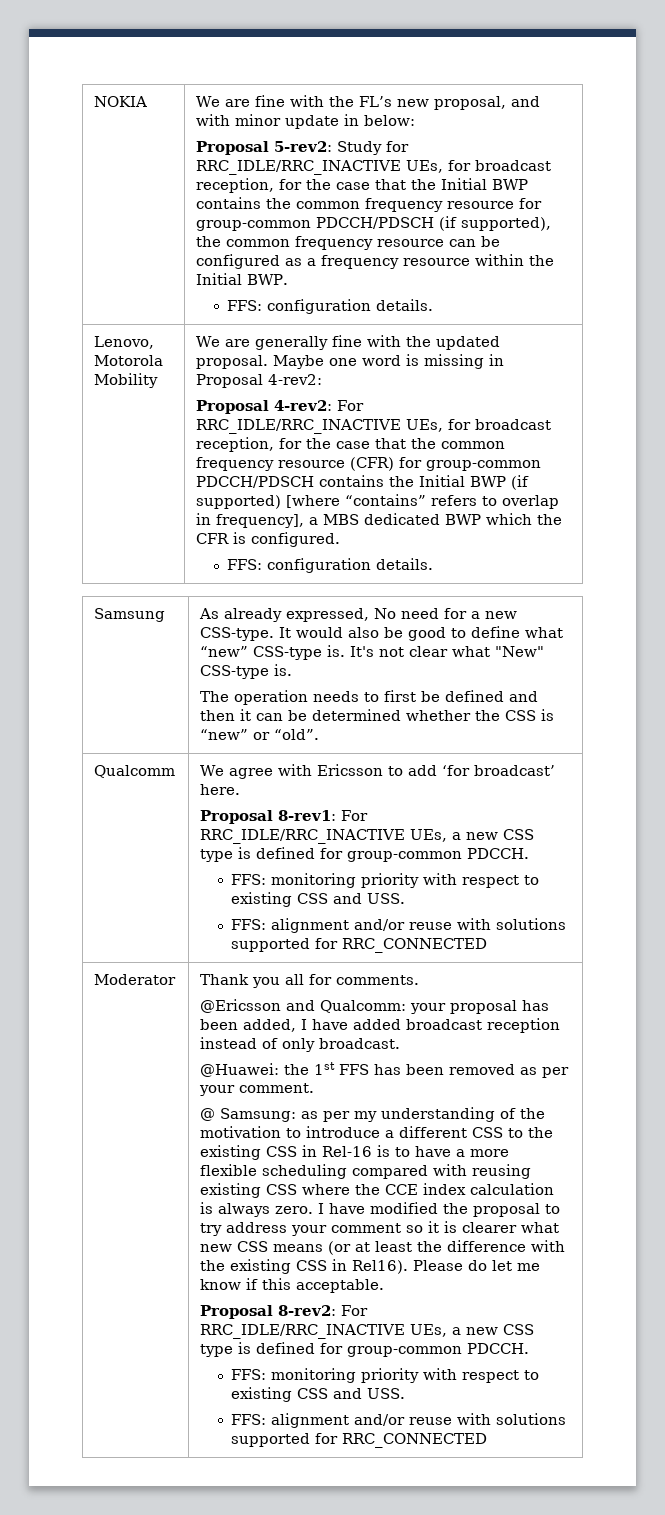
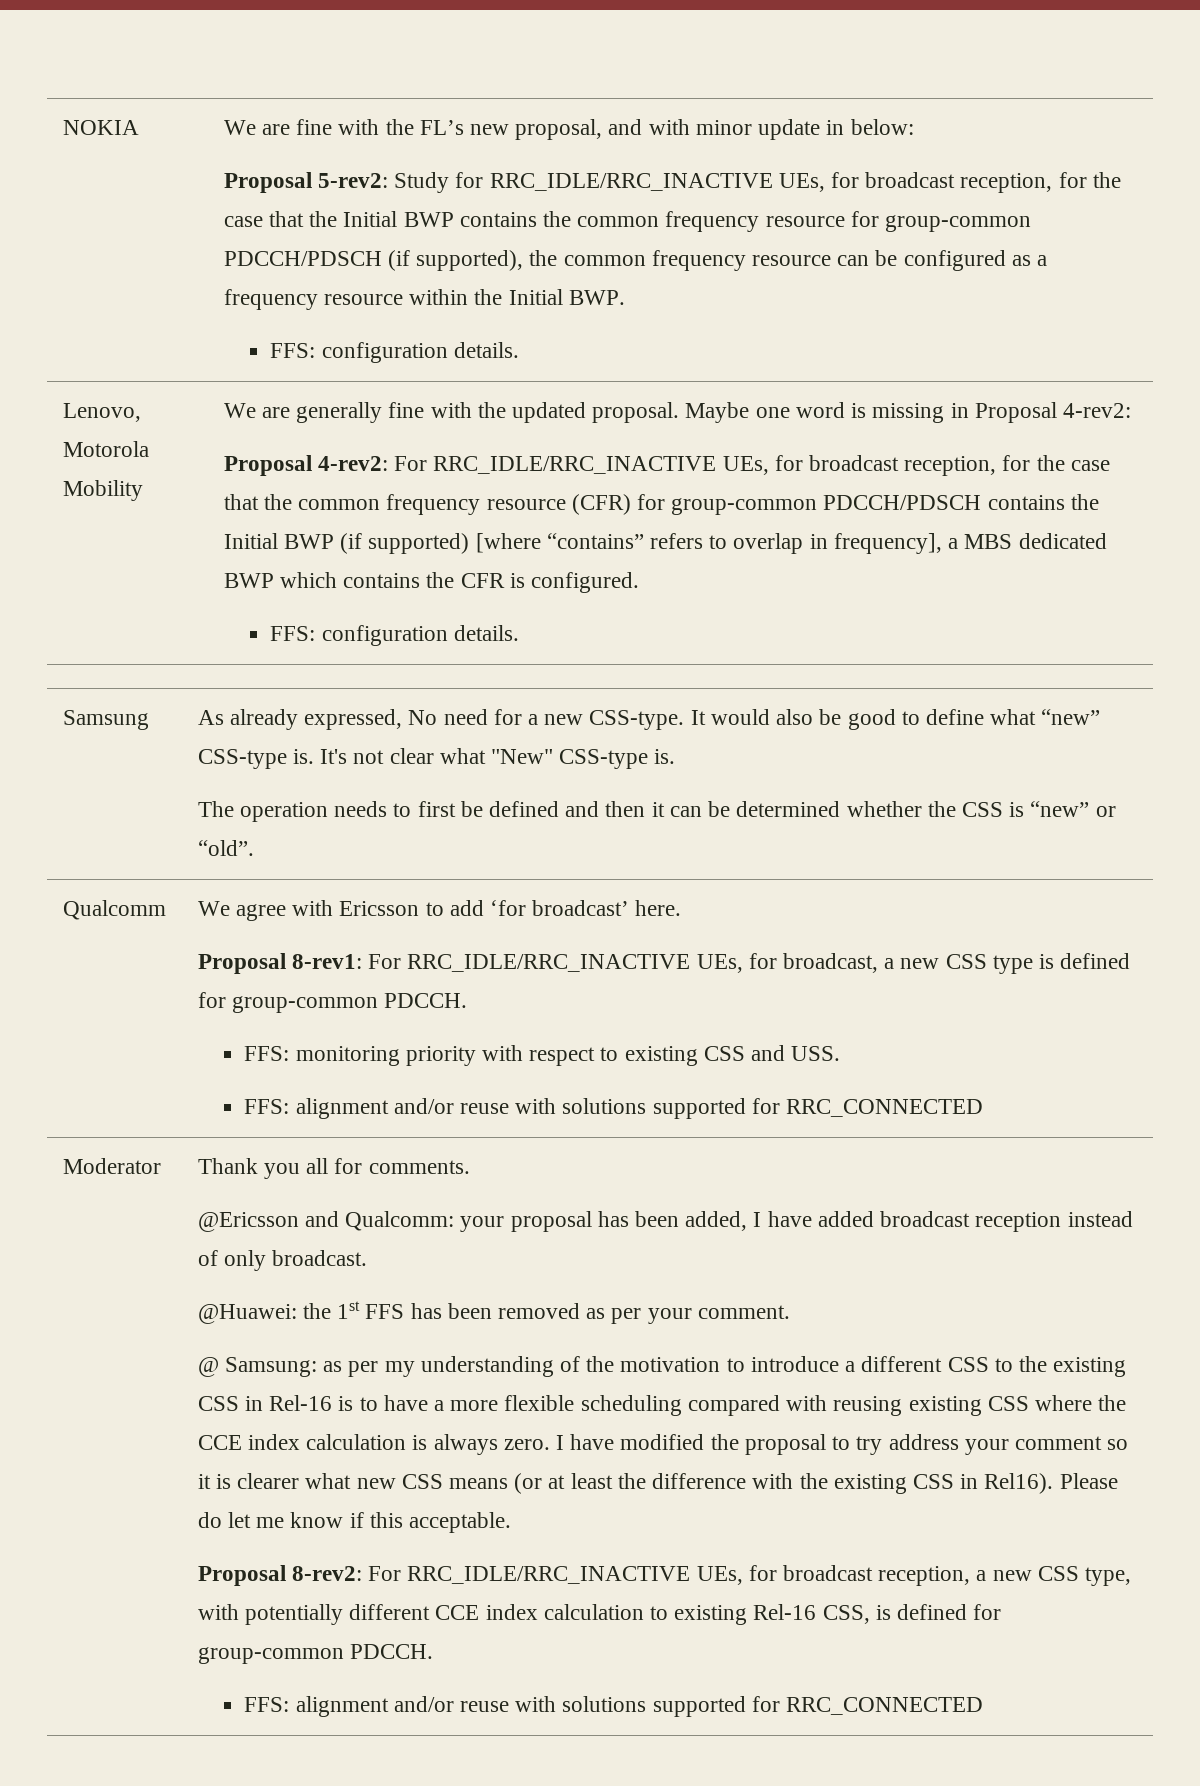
- Proposal 4-rev2: For RRC_IDLE/RRC_INACTIVE UEs, for broadcast reception, for the case that the common frequency resource (CFR) for group-common PDCCH/PDSCH contains the Initial BWP (if supported) [where “contains” refers to overlap in frequency], a MBS dedicated BWP which the CFR is configured.
+ Proposal 4-rev2: For RRC_IDLE/RRC_INACTIVE UEs, for broadcast reception, for the case that the common frequency resource (CFR) for group-common PDCCH/PDSCH contains the Initial BWP (if supported) [where “contains” refers to overlap in frequency], a MBS dedicated BWP which contains the CFR is configured.
- Proposal 8-rev1: For RRC_IDLE/RRC_INACTIVE UEs, a new CSS type is defined for group-common PDCCH.
+ Proposal 8-rev1: For RRC_IDLE/RRC_INACTIVE UEs, for broadcast, a new CSS type is defined for group-common PDCCH.
- Proposal 8-rev2: For RRC_IDLE/RRC_INACTIVE UEs, a new CSS type is defined for group-common PDCCH.
- FFS: monitoring priority with respect to existing CSS and USS.
+ Proposal 8-rev2: For RRC_IDLE/RRC_INACTIVE UEs, for broadcast reception, a new CSS type, with potentially different CCE index calculation to existing Rel-16 CSS, is defined for group-common PDCCH.

